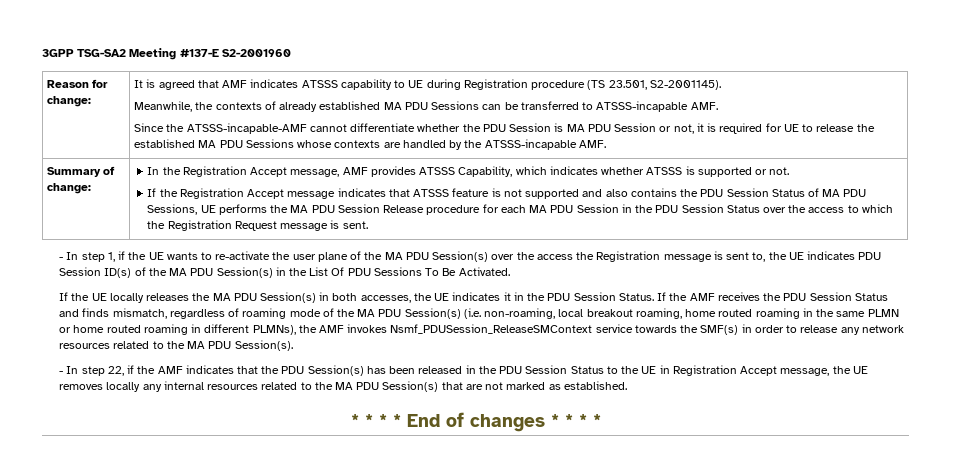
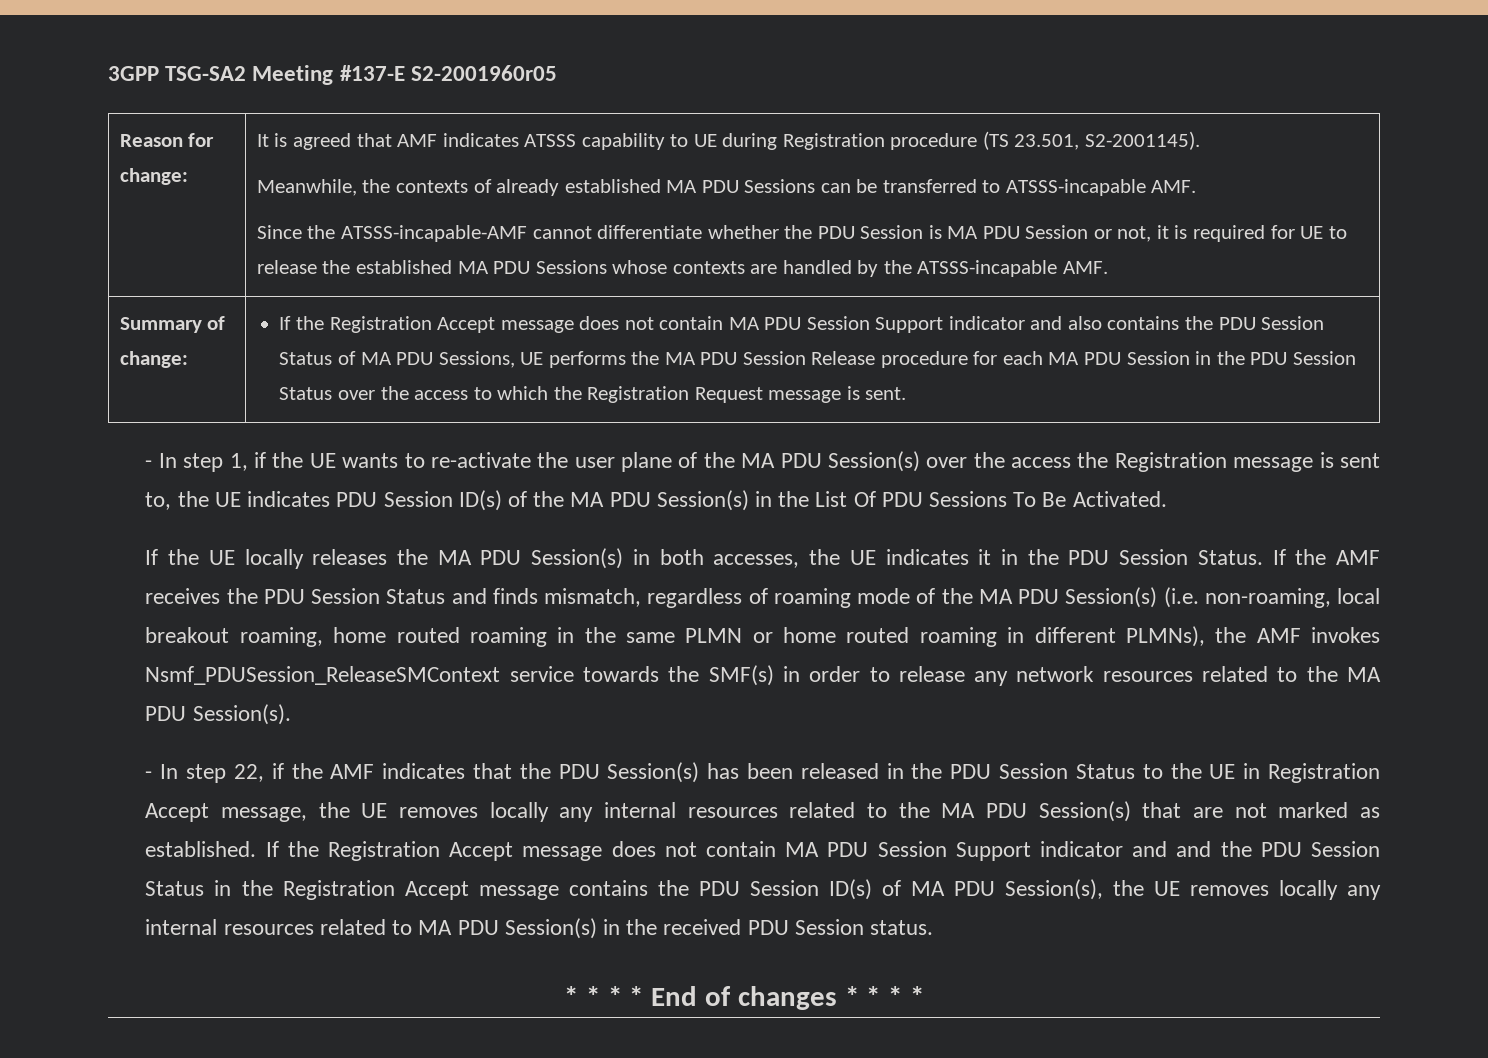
- 3GPP TSG-SA2 Meeting #137-E S2-2001960
+ 3GPP TSG-SA2 Meeting #137-E S2-2001960r05
- In the Registration Accept message, AMF provides ATSSS Capability, which indicates whether ATSSS is supported or not.
- If the Registration Accept message indicates that ATSSS feature is not supported and also contains the PDU Session Status of MA PDU Sessions, UE performs the MA PDU Session Release procedure for each MA PDU Session in the PDU Session Status over the access to which the Registration Request message is sent.
+ If the Registration Accept message does not contain MA PDU Session Support indicator and also contains the PDU Session Status of MA PDU Sessions, UE performs the MA PDU Session Release procedure for each MA PDU Session in the PDU Session Status over the access to which the Registration Request message is sent.
+ If the Registration Accept message does not contain MA PDU Session Support indicator and and the PDU Session Status in the Registration Accept message contains the PDU Session ID(s) of MA PDU Session(s), the UE removes locally any internal resources related to MA PDU Session(s) in the received PDU Session status.

